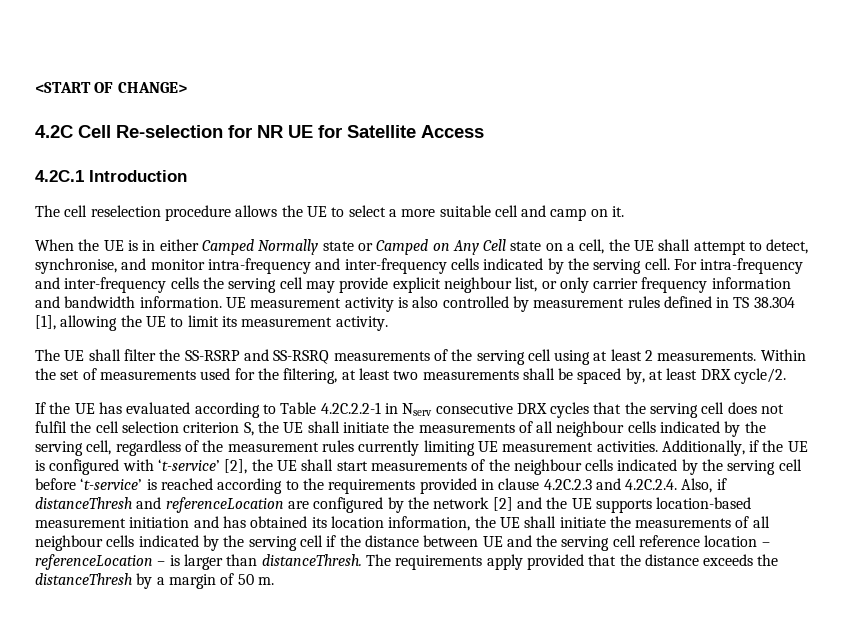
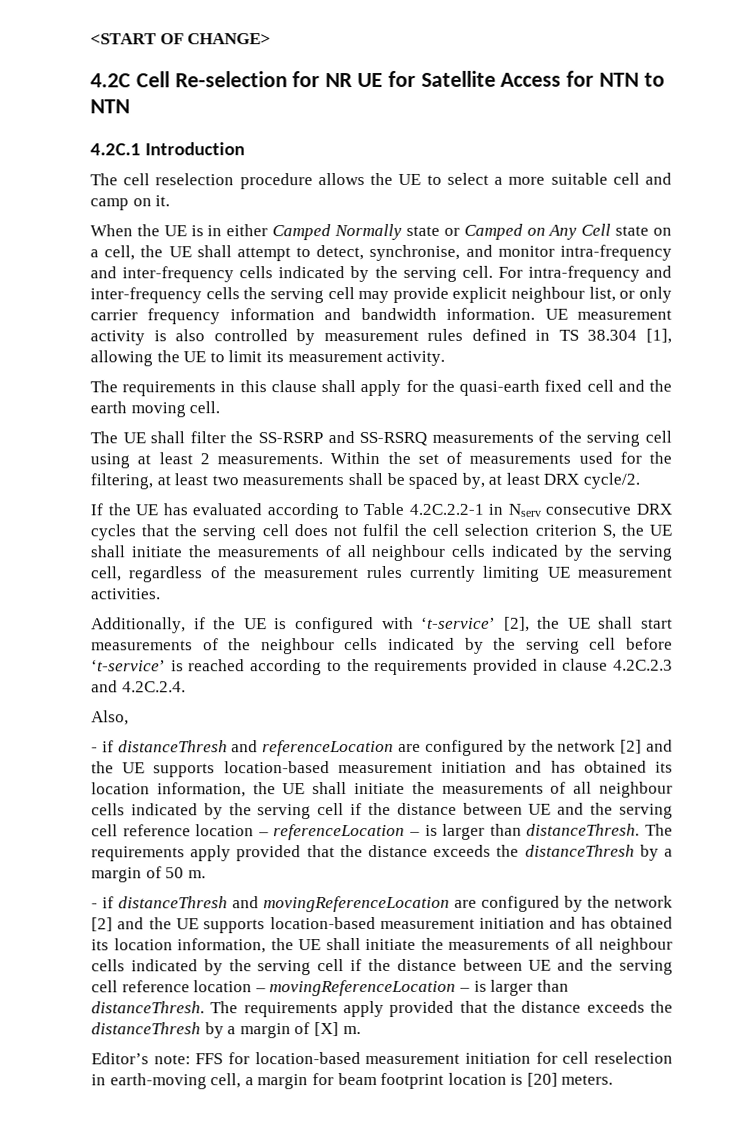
- 4.2C Cell Re-selection for NR UE for Satellite Access
+ 4.2C Cell Re-selection for NR UE for Satellite Access for NTN to NTN
+ The requirements in this clause shall apply for the quasi-earth fixed cell and the earth moving cell.
- If the UE has evaluated according to Table 4.2C.2.2-1 in Nserv consecutive DRX cycles that the serving cell does not fulfil the cell selection criterion S, the UE shall initiate the measurements of all neighbour cells indicated by the serving cell, regardless of the measurement rules currently limiting UE measurement activities. Additionally, if the UE is configured with ‘t-service’ [2], the UE shall start measurements of the neighbour cells indicated by the serving cell before ‘t-service’ is reached according to the requirements provided in clause 4.2C.2.3 and 4.2C.2.4. Also, if distanceThresh and referenceLocation are configured by the network [2] and the UE supports location-based measurement initiation and has obtained its location information, the UE shall initiate the measurements of all neighbour cells indicated by the serving cell if the distance between UE and the serving cell reference location – referenceLocation – is larger than distanceThresh.
+ If the UE has evaluated according to Table 4.2C.2.2-1 in Nserv consecutive DRX cycles that the serving cell does not fulfil the cell selection criterion S, the UE shall initiate the measurements of all neighbour cells indicated by the serving cell, regardless of the measurement rules currently limiting UE measurement activities.
+ Additionally, if the UE is configured with ‘t-service’ [2], the UE shall start measurements of the neighbour cells indicated by the serving cell before ‘t-service’ is reached according to the requirements provided in clause 4.2C.2.3 and 4.2C.2.4.
+ Also,
+ - if distanceThresh and referenceLocation are configured by the network [2] and the UE supports location-based measurement initiation and has obtained its location information, the UE shall initiate the measurements of all neighbour cells indicated by the serving cell if the distance between UE and the serving cell reference location – referenceLocation – is larger than distanceThresh.
+ - if distanceThresh and movingReferenceLocation are configured by the network [2] and the UE supports location-based measurement initiation and has obtained its location information, the UE shall initiate the measurements of all neighbour cells indicated by the serving cell if the distance between UE and the serving cell reference location – movingReferenceLocation – is larger than distanceThresh. The requirements apply provided that the distance exceeds the distanceThresh by a margin of [X] m.
+ Editor’s note: FFS for location-based measurement initiation for cell reselection in earth-moving cell, a margin for beam footprint location is [20] meters.

